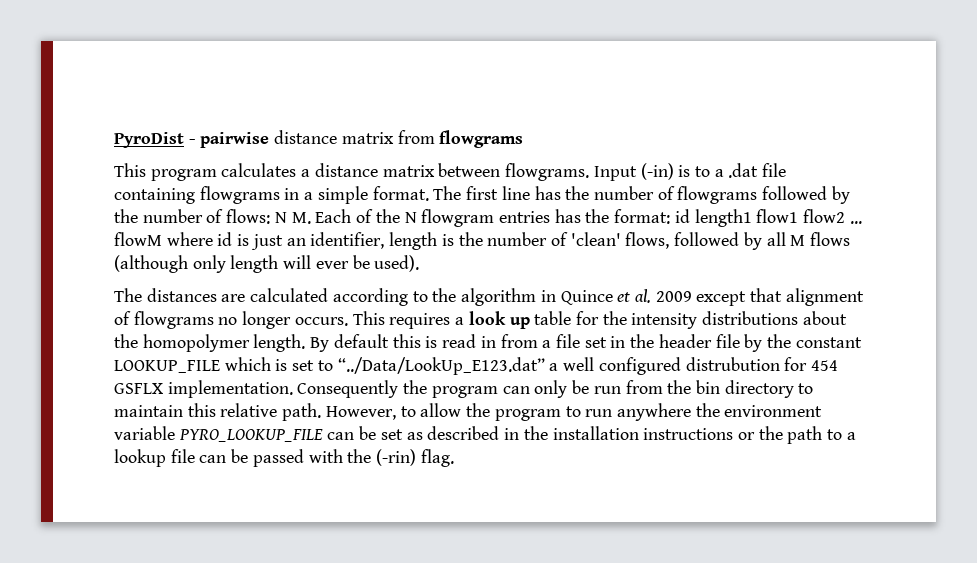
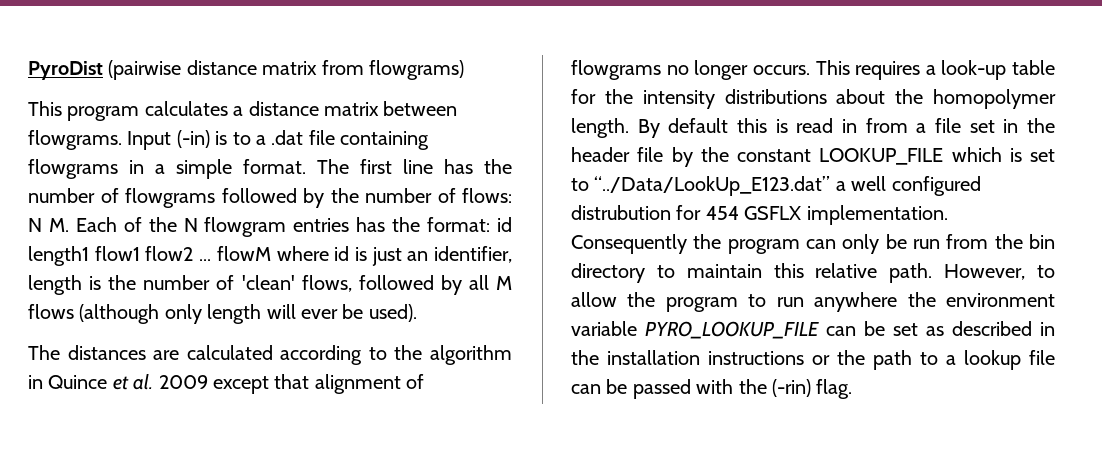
- PyroDist - pairwise distance matrix from flowgrams
+ PyroDist (pairwise distance matrix from flowgrams)
- This requires a look up table for the intensity distributions about the homopolymer length.
+ This requires a look-up table for the intensity distributions about the homopolymer length.

